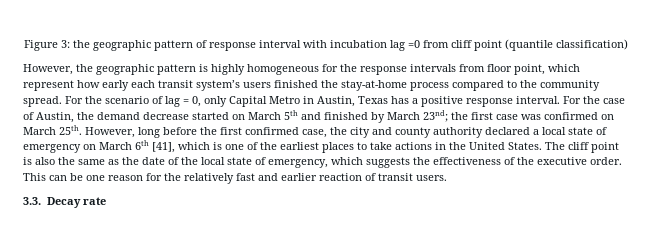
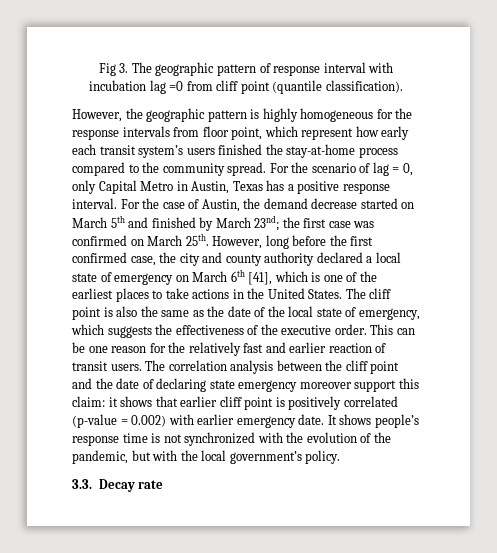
- Figure 3: the geographic pattern of response interval with incubation lag =0 from cliff point (quantile classification)
+ Fig 3. The geographic pattern of response interval with incubation lag =0 from cliff point (quantile classification).
+ The correlation analysis between the cliff point and the date of declaring state emergency moreover support this claim: it shows that earlier cliff point is positively correlated (p-value = 0.002) with earlier emergency date. It shows people’s response time is not synchronized with the evolution of the pandemic, but with the local government’s policy.

